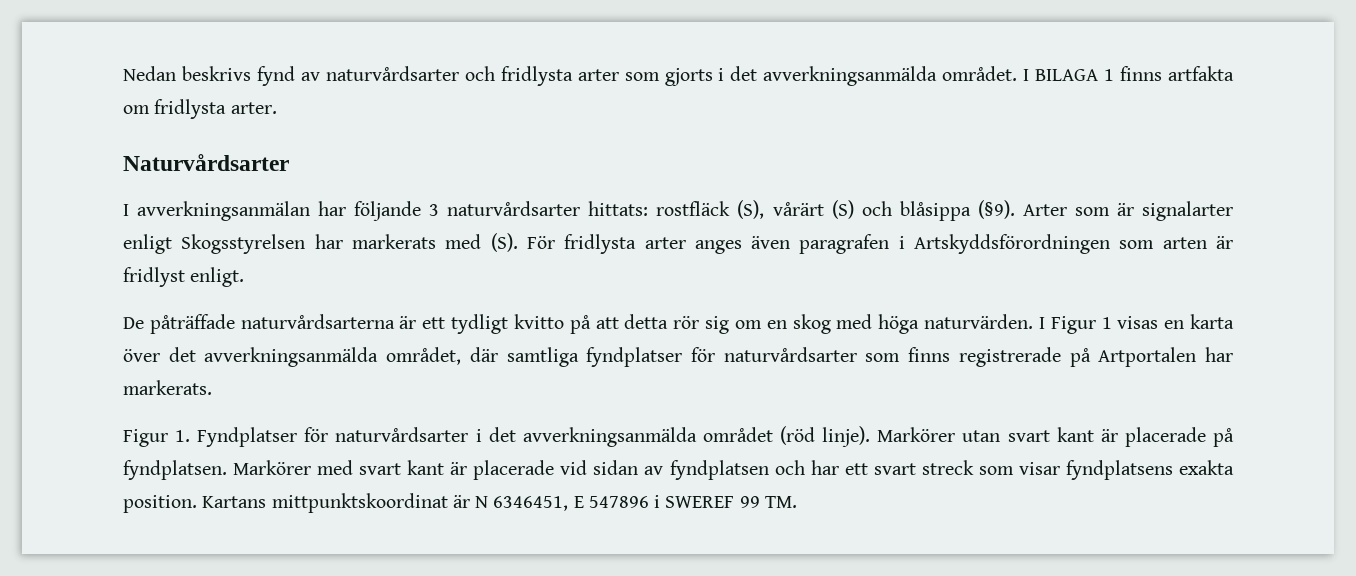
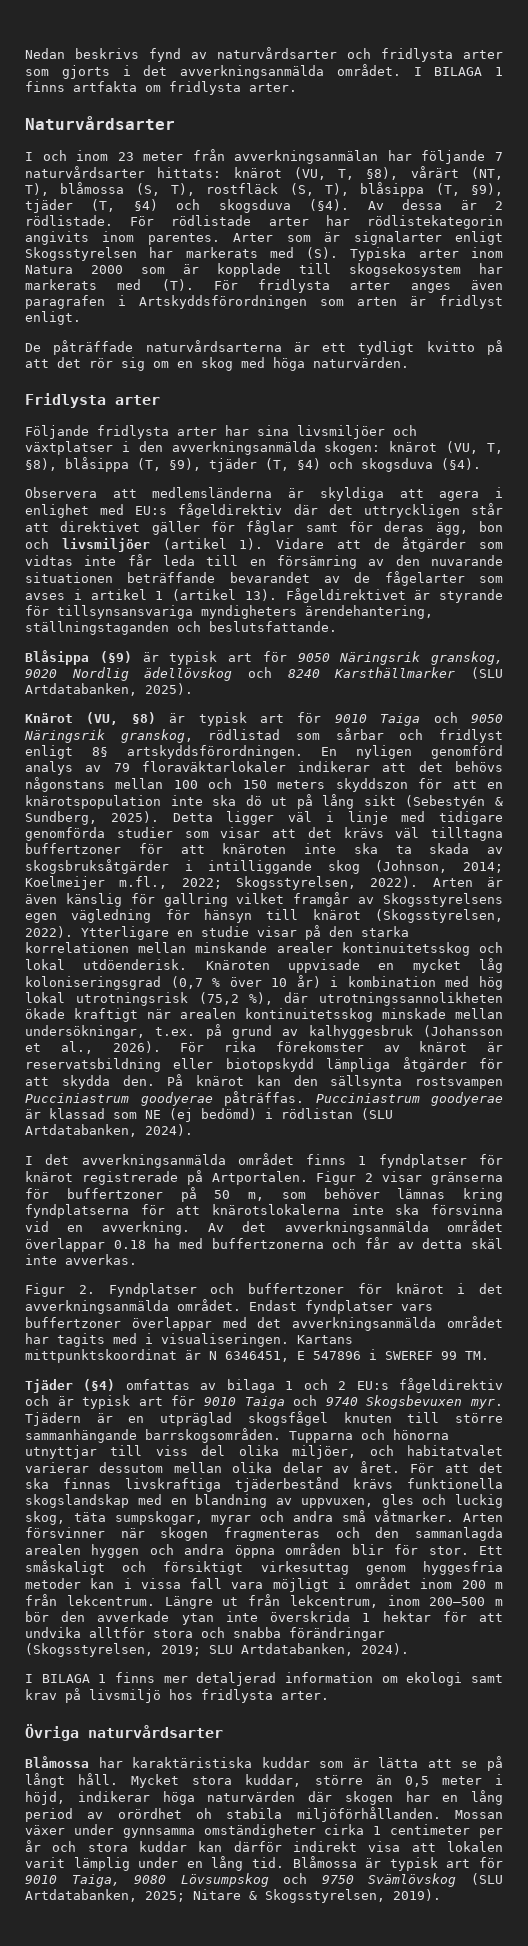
- I avverkningsanmälan har följande 3 naturvårdsarter hittats: rostfläck (S), vårärt (S) och blåsippa (§9).
+ I och inom 23 meter från avverkningsanmälan har följande 7 naturvårdsarter hittats: knärot (VU, T, §8), vårärt (NT, T), blåmossa (S, T), rostfläck (S, T), blåsippa (T, §9), tjäder (T, §4) och skogsduva (§4). Av dessa är 2 rödlistade. För rödlistade arter har rödlistekategorin angivits inom parentes.
- Arter som är signalarter enligt Skogsstyrelsen har markerats med (S). För fridlysta arter anges även paragrafen i Artskyddsförordningen som arten är fridlyst enligt.
+ Arter som är signalarter enligt Skogsstyrelsen har markerats med (S). Typiska arter inom Natura 2000 som är kopplade till skogsekosystem har markerats med (T). För fridlysta arter anges även paragrafen i Artskyddsförordningen som arten är fridlyst enligt.
- De påträffade naturvårdsarterna är ett tydligt kvitto på att detta rör sig om en skog med höga naturvärden. I Figur 1 visas en karta över det avverkningsanmälda området, där samtliga fyndplatser för naturvårdsarter som finns registrerade på Artportalen har markerats.
- Figur 1. Fyndplatser för naturvårdsarter i det avverkningsanmälda området (röd linje). Markörer utan svart kant är placerade på fyndplatsen. Markörer med svart kant är placerade vid sidan av fyndplatsen och har ett svart streck som visar fyndplatsens exakta position.
+ De påträffade naturvårdsarterna är ett tydligt kvitto på att det rör sig om en skog med höga naturvärden.
+ Fridlysta arter
+ Följande fridlysta arter har sina livsmiljöer och växtplatser i den avverkningsanmälda skogen: knärot (VU, T, §8), blåsippa (T, §9), tjäder (T, §4) och skogsduva (§4).
+ Observera att medlemsländerna är skyldiga att agera i enlighet med EU:s fågeldirektiv där det uttryckligen står att direktivet gäller för fåglar samt för deras ägg, bon och livsmiljöer (artikel 1). Vidare att de åtgärder som vidtas inte får leda till en försämring av den nuvarande situationen beträffande bevarandet av de fågelarter som avses i artikel 1 (artikel 13). Fågeldirektivet är styrande för tillsynsansvariga myndigheters ärendehantering, ställningstaganden och beslutsfattande.
+ Blåsippa (§9) är typisk art för 9050 Näringsrik granskog, 9020 Nordlig ädellövskog och 8240 Karsthällmarker (SLU Artdatabanken, 2025).
+ Knärot (VU, §8) är typisk art för 9010 Taiga och 9050 Näringsrik granskog, rödlistad som sårbar och fridlyst enligt 8§ artskyddsförordningen. En nyligen genomförd analys av 79 floraväktarlokaler indikerar att det behövs någonstans mellan 100 och 150 meters skyddszon för att en knärotspopulation inte ska dö ut på lång sikt (Sebestyén & Sundberg, 2025). Detta ligger väl i linje med tidigare genomförda studier som visar att det krävs väl tilltagna buffertzoner för att knäroten inte ska ta skada av skogsbruksåtgärder i intilliggande skog (Johnson, 2014; Koelmeijer m.fl., 2022; Skogsstyrelsen, 2022). Arten är även känslig för gallring vilket framgår av Skogsstyrelsens egen vägledning för hänsyn till knärot (Skogsstyrelsen, 2022). Ytterligare en studie visar på den starka korrelationen mellan minskande arealer kontinuitetsskog och lokal utdöenderisk. Knäroten uppvisade en mycket låg koloniseringsgrad (0,7 % över 10 år) i kombination med hög lokal utrotningsrisk (75,2 %), där utrotningssannolikheten ökade kraftigt när arealen kontinuitetsskog minskade mellan undersökningar, t.ex. på grund av kalhyggesbruk (Johansson et al., 2026). För rika förekomster av knärot är reservatsbildning eller biotopskydd lämpliga åtgärder för att skydda den. På knärot kan den sällsynta rostsvampen Pucciniastrum goodyerae påträffas. Pucciniastrum goodyerae är klassad som NE (ej bedömd) i rödlistan (SLU Artdatabanken, 2024).
+ I det avverkningsanmälda området finns 1 fyndplatser för knärot registrerade på Artportalen. Figur 2 visar gränserna för buffertzoner på 50 m, som behöver lämnas kring fyndplatserna för att knärotslokalerna inte ska försvinna vid en avverkning. Av det avverkningsanmälda området överlappar 0.18 ha med buffertzonerna och får av detta skäl inte avverkas.
+ Figur 2. Fyndplatser och buffertzoner för knärot i det avverkningsanmälda området. Endast fyndplatser vars buffertzoner överlappar med det avverkningsanmälda området har tagits med i visualiseringen.
+ Tjäder (§4) omfattas av bilaga 1 och 2 EU:s fågeldirektiv och är typisk art för 9010 Taiga och 9740 Skogsbevuxen myr. Tjädern är en utpräglad skogsfågel knuten till större sammanhängande barrskogsområden. Tupparna och hönorna utnyttjar till viss del olika miljöer, och habitatvalet varierar dessutom mellan olika delar av året. För att det ska finnas livskraftiga tjäderbestånd krävs funktionella skogslandskap med en blandning av uppvuxen, gles och luckig skog, täta sumpskogar, myrar och andra små våtmarker. Arten försvinner när skogen fragmenteras och den sammanlagda arealen hyggen och andra öppna områden blir för stor. Ett småskaligt och försiktigt virkesuttag genom hyggesfria metoder kan i vissa fall vara möjligt i området inom 200 m från lekcentrum. Längre ut från lekcentrum, inom 200–500 m bör den avverkade ytan inte överskrida 1 hektar för att undvika alltför stora och snabba förändringar (Skogsstyrelsen, 2019; SLU Artdatabanken, 2024).
+ I BILAGA 1 finns mer detaljerad information om ekologi samt krav på livsmiljö hos fridlysta arter.
+ Övriga naturvårdsarter
+ Blåmossa har karaktäristiska kuddar som är lätta att se på långt håll. Mycket stora kuddar, större än 0,5 meter i höjd, indikerar höga naturvärden där skogen har en lång period av orördhet oh stabila miljöförhållanden. Mossan växer under gynnsamma omständigheter cirka 1 centimeter per år och stora kuddar kan därför indirekt visa att lokalen varit lämplig under en lång tid. Blåmossa är typisk art för 9010 Taiga, 9080 Lövsumpskog och 9750 Svämlövskog (SLU Artdatabanken, 2025; Nitare & Skogsstyrelsen, 2019).

